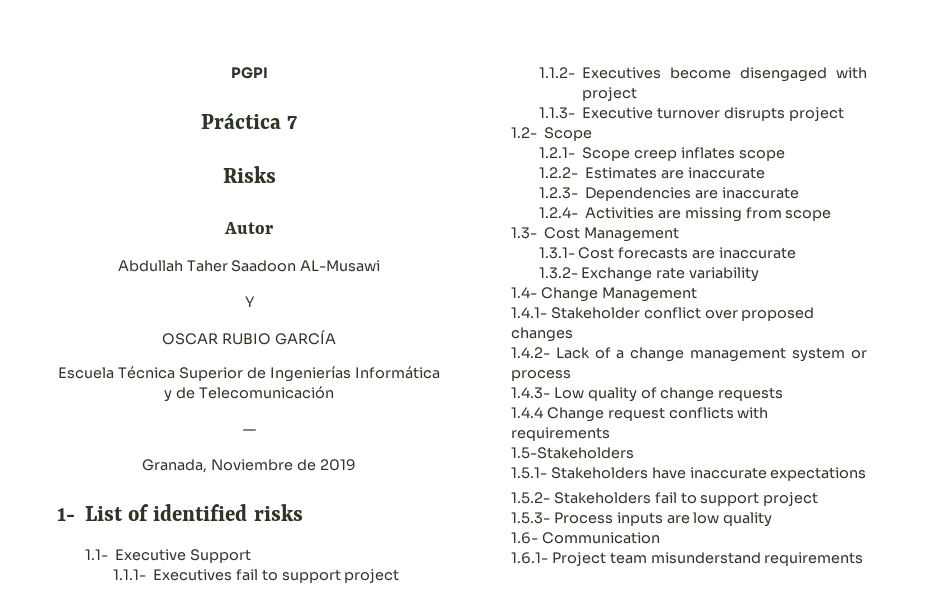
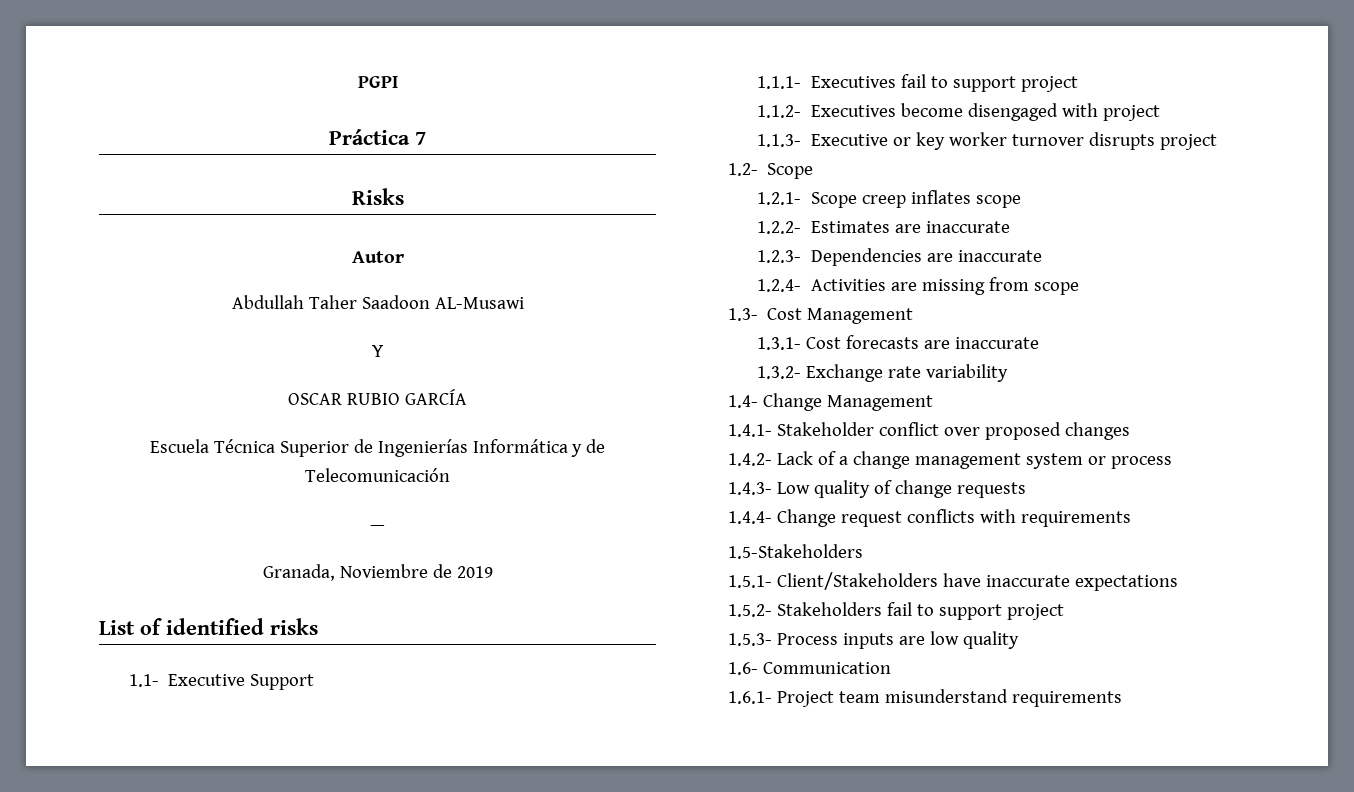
- 1- List of identified risks
+ List of identified risks
- 1.1.3- Executive turnover disrupts project
+ 1.1.3- Executive or key worker turnover disrupts project
- 1.4.4 Change request conflicts with requirements
+ 1.4.4- Change request conflicts with requirements
- 1.5.1- Stakeholders have inaccurate expectations
+ 1.5.1- Client/Stakeholders have inaccurate expectations

